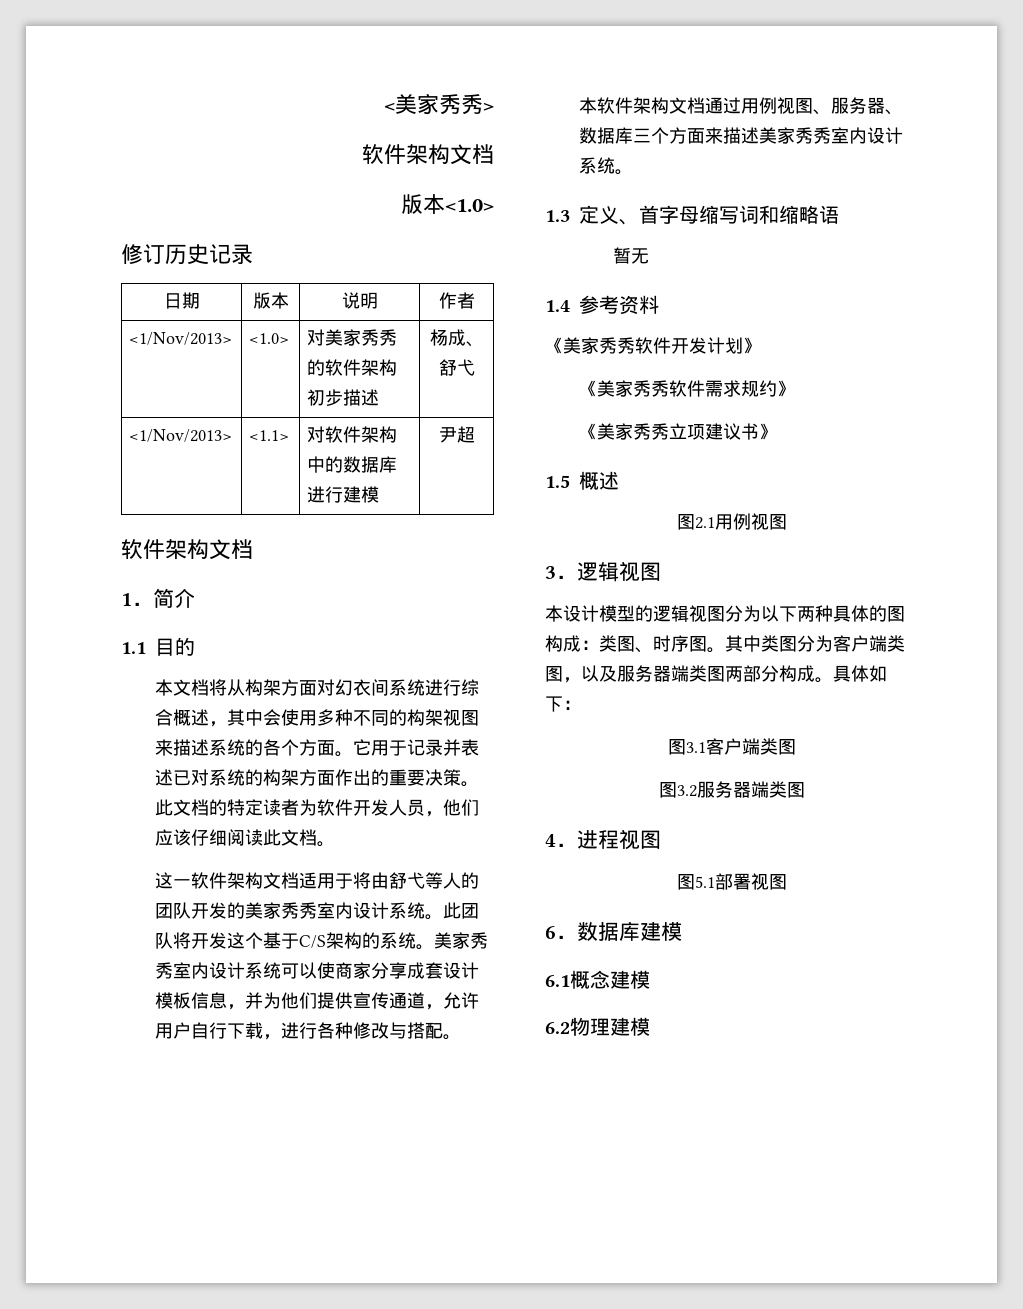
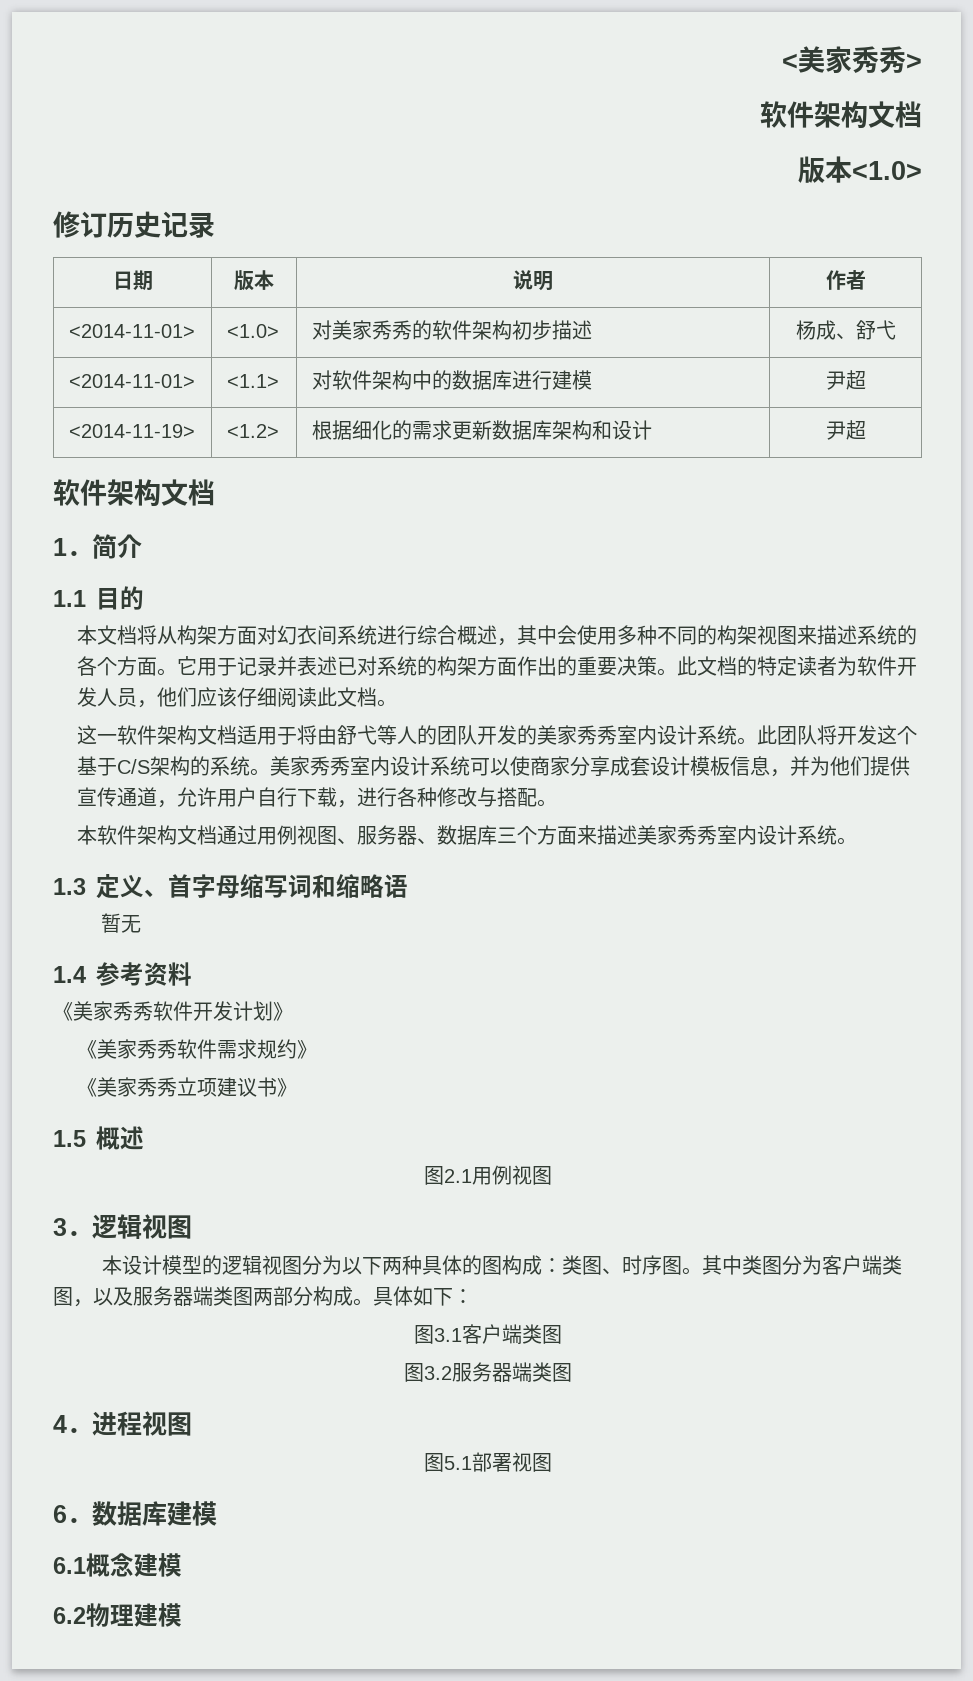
- <1/Nov/2013> | <1.0> | 对美家秀秀的软件架构初步描述 | 杨成、舒弋
+ <2014-11-01> | <1.0> | 对美家秀秀的软件架构初步描述 | 杨成、舒弋
- <1/Nov/2013> | <1.1> | 对软件架构中的数据库进行建模 | 尹超
+ <2014-11-01> | <1.1> | 对软件架构中的数据库进行建模 | 尹超
+ <2014-11-19> | <1.2> | 根据细化的需求更新数据库架构和设计 | 尹超

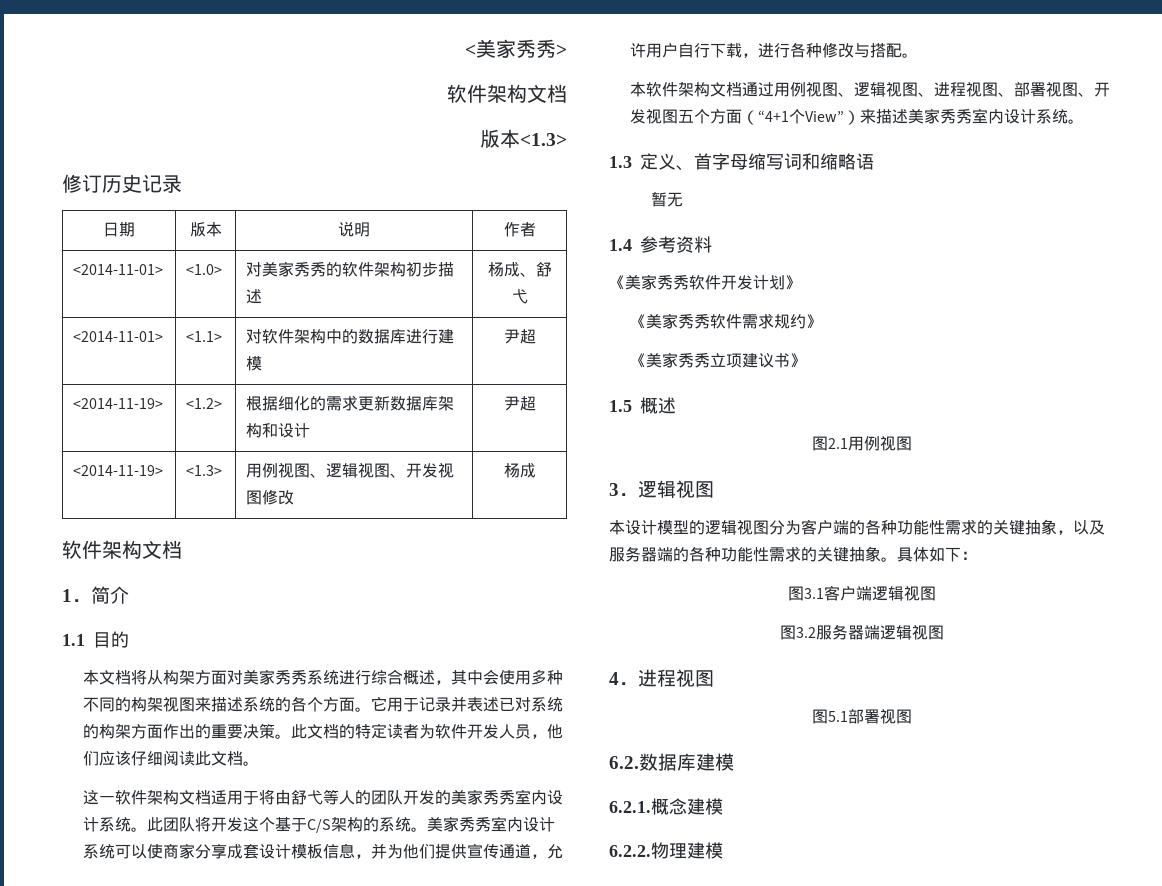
- 版本<1.0>
+ 版本<1.3>
+ <2014-11-19> | <1.3> | 用例视图、逻辑视图、开发视图修改 | 杨成
- 本文档将从构架方面对幻衣间系统进行综合概述，其中会使用多种不同的构架视图来描述系统的各个方面。
+ 本文档将从构架方面对美家秀秀系统进行综合概述，其中会使用多种不同的构架视图来描述系统的各个方面。
- 本软件架构文档通过用例视图、服务器、数据库三个方面来描述美家秀秀室内设计系统。
+ 本软件架构文档通过用例视图、逻辑视图、进程视图、部署视图、开发视图五个方面（“4+1个View”）来描述美家秀秀室内设计系统。
- 本设计模型的逻辑视图分为以下两种具体的图构成：类图、时序图。其中类图分为客户端类图，以及服务器端类图两部分构成。
+ 本设计模型的逻辑视图分为客户端的各种功能性需求的关键抽象，以及服务器端的各种功能性需求的关键抽象。
- 图3.1客户端类图
+ 图3.1客户端逻辑视图
- 图3.2服务器端类图
+ 图3.2服务器端逻辑视图
- 6．数据库建模
+ 6.2.数据库建模
- 6.1概念建模
+ 6.2.1.概念建模
- 6.2物理建模
+ 6.2.2.物理建模

